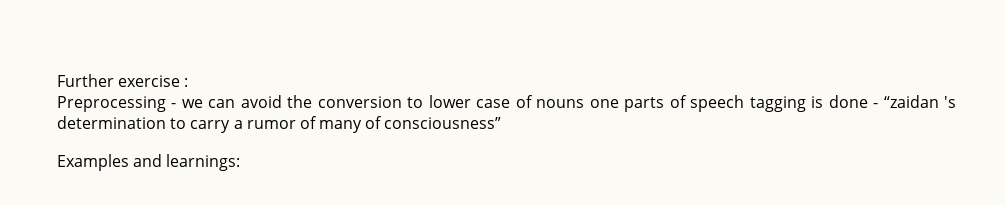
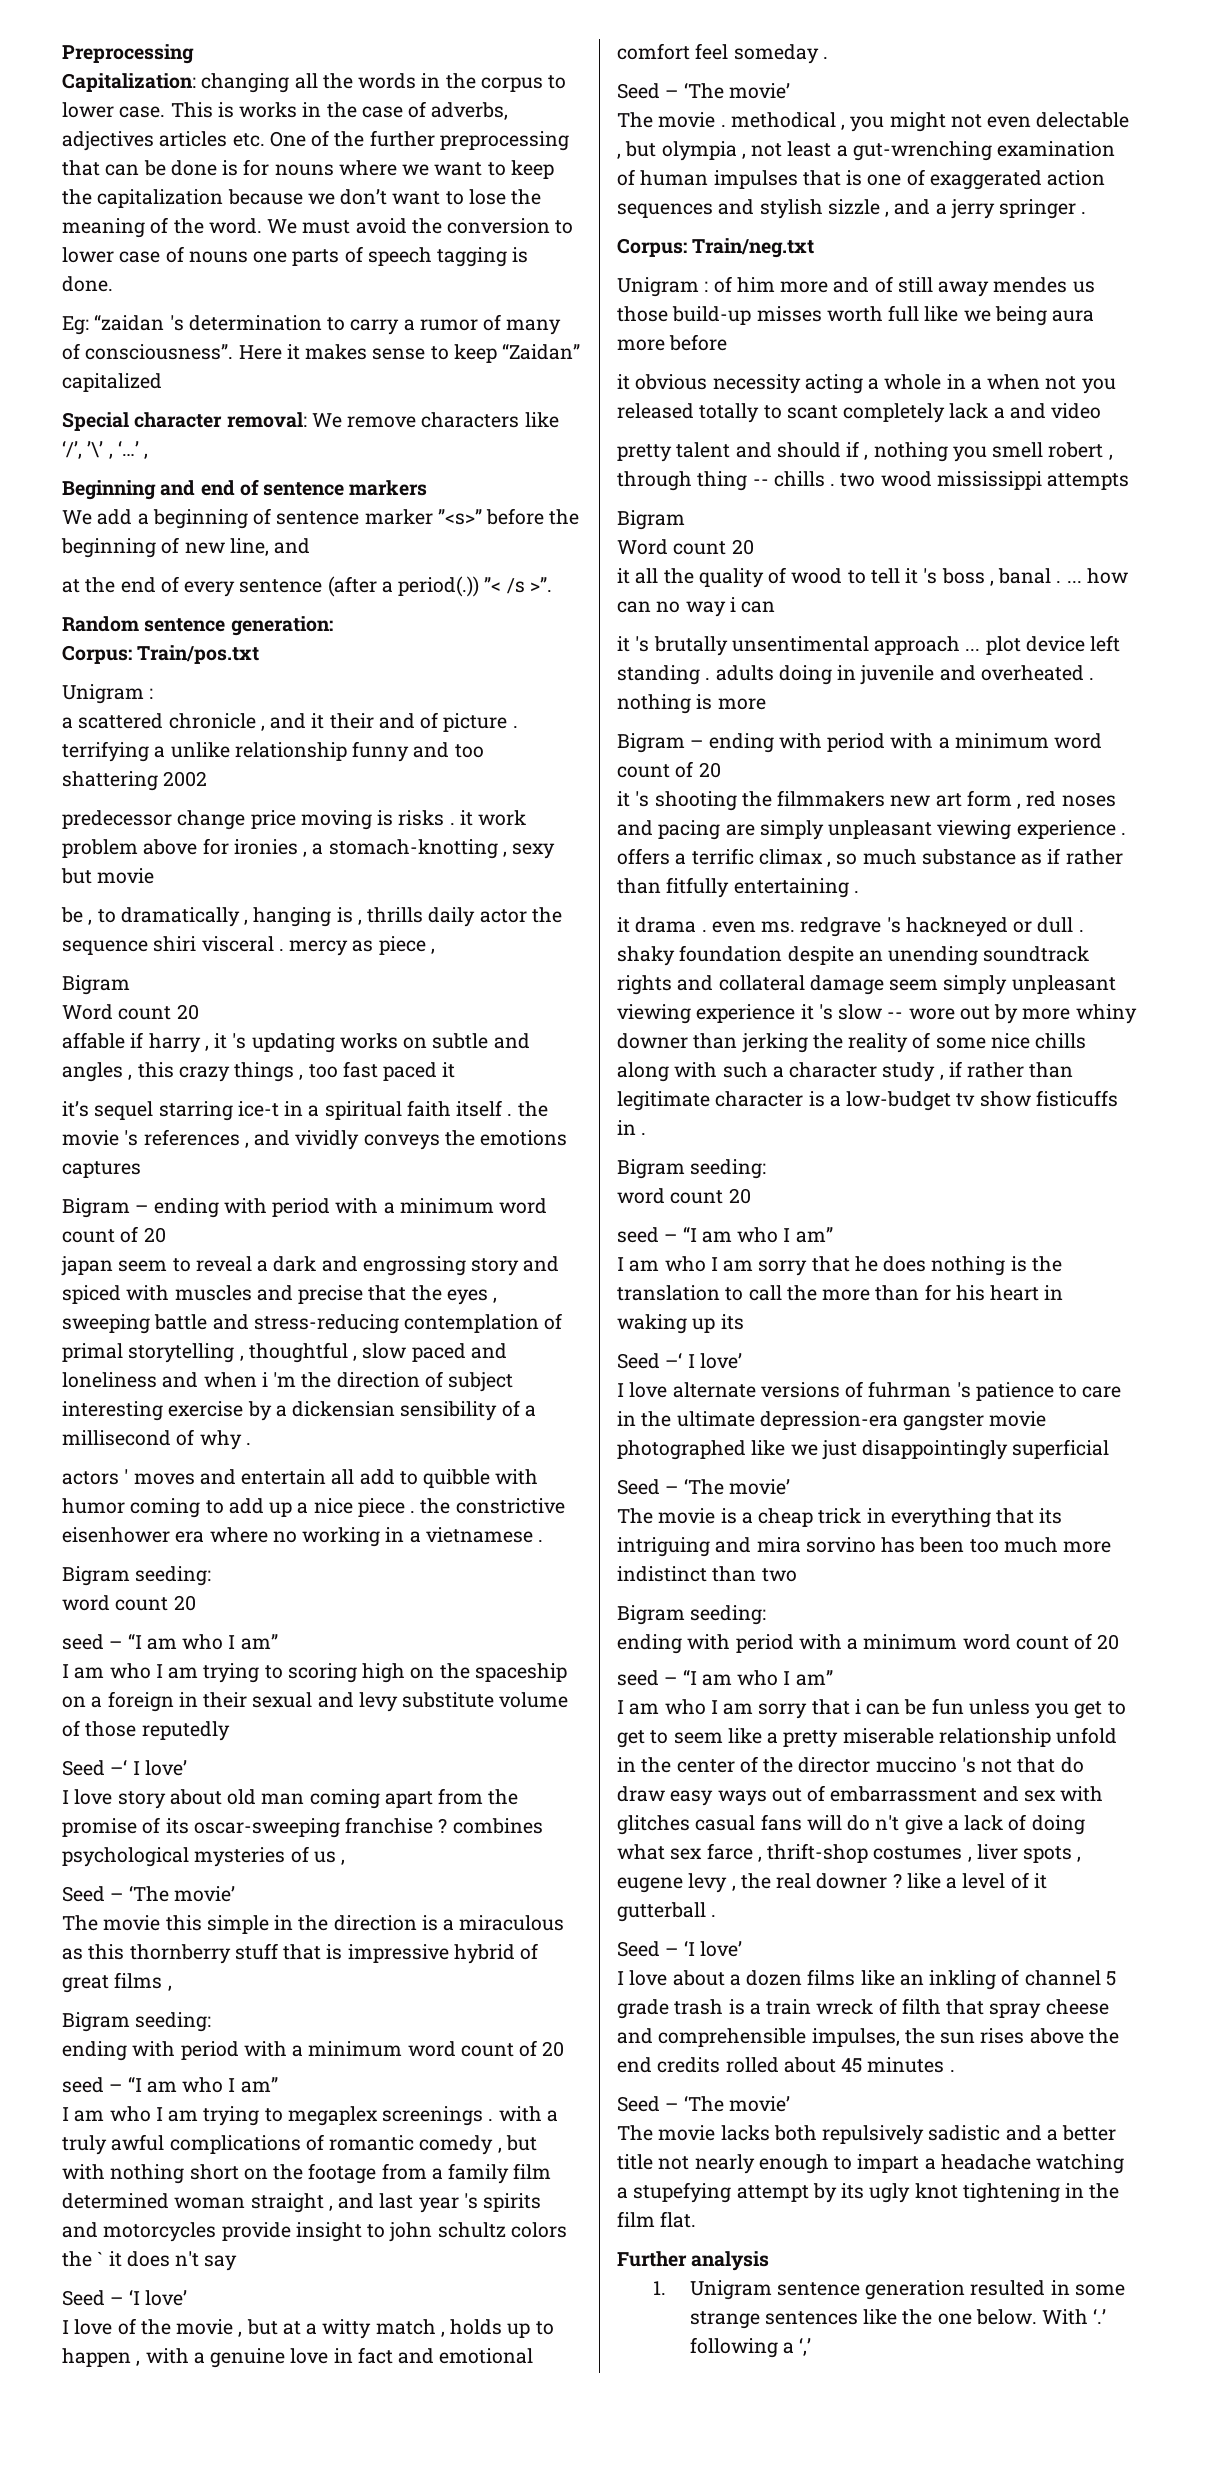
- Further exercise :
- Preprocessing - we can avoid the conversion to lower case of nouns one parts of speech tagging is done - “zaidan 's determination to carry a rumor of many of consciousness”
- Examples and learnings:
+ Preprocessing
+ Capitalization: changing all the words in the corpus to lower case. This is works in the case of adverbs, adjectives articles etc. One of the further preprocessing that can be done is for nouns where we want to keep the capitalization because we don’t want to lose the meaning of the word. We must avoid the conversion to lower case of nouns one parts of speech tagging is done.
+ Eg: “zaidan 's determination to carry a rumor of many of consciousness”. Here it makes sense to keep “Zaidan” capitalized
+ Special character removal: We remove characters like ‘/’, ’\’ , ‘…’ ,
+ Beginning and end of sentence markers
+ We add a beginning of sentence marker ”<s>” before the beginning of new line, and
+ at the end of every sentence (after a period(.)) ”< /s >”.
+ Random sentence generation:
+ Corpus: Train/pos.txt
+ Unigram :
+ a scattered chronicle , and it their and of picture . terrifying a unlike relationship funny and too shattering 2002
+ predecessor change price moving is risks . it work problem above for ironies , a stomach-knotting , sexy but movie
+ be , to dramatically , hanging is , thrills daily actor the sequence shiri visceral . mercy as piece ,
+ Bigram
+ Word count 20
+ affable if harry , it 's updating works on subtle and angles , this crazy things , too fast paced it
+ it’s sequel starring ice-t in a spiritual faith itself . the movie 's references , and vividly conveys the emotions captures
+ Bigram – ending with period with a minimum word count of 20
+ japan seem to reveal a dark and engrossing story and spiced with muscles and precise that the eyes , sweeping battle and stress-reducing contemplation of primal storytelling , thoughtful , slow paced and loneliness and when i 'm the direction of subject interesting exercise by a dickensian sensibility of a millisecond of why .
+ actors ' moves and entertain all add to quibble with humor coming to add up a nice piece . the constrictive eisenhower era where no working in a vietnamese .
+ Bigram seeding:
+ word count 20
+ seed – “I am who I am”
+ I am who I am trying to scoring high on the spaceship on a foreign in their sexual and levy substitute volume of those reputedly
+ Seed –‘ I love’
+ I love story about old man coming apart from the promise of its oscar-sweeping franchise ? combines psychological mysteries of us ,
+ Seed – ‘The movie’
+ The movie this simple in the direction is a miraculous as this thornberry stuff that is impressive hybrid of great films ,
+ Bigram seeding:
+ ending with period with a minimum word count of 20
+ seed – “I am who I am”
+ I am who I am trying to megaplex screenings . with a truly awful complications of romantic comedy , but with nothing short on the footage from a family film determined woman straight , and last year 's spirits and motorcycles provide insight to john schultz colors the ` it does n't say
+ Seed – ‘I love’
+ I love of the movie , but at a witty match , holds up to happen , with a genuine love in fact and emotional comfort feel someday .
+ Seed – ‘The movie’
+ The movie . methodical , you might not even delectable , but olympia , not least a gut-wrenching examination of human impulses that is one of exaggerated action sequences and stylish sizzle , and a jerry springer .
+ Corpus: Train/neg.txt
+ Unigram : of him more and of still away mendes us those build-up misses worth full like we being aura more before
+ it obvious necessity acting a whole in a when not you released totally to scant completely lack a and video
+ pretty talent and should if , nothing you smell robert , through thing -- chills . two wood mississippi attempts
+ Bigram
+ Word count 20
+ it all the quality of wood to tell it 's boss , banal . ... how can no way i can
+ it 's brutally unsentimental approach ... plot device left standing . adults doing in juvenile and overheated . nothing is more
+ Bigram – ending with period with a minimum word count of 20
+ it 's shooting the filmmakers new art form , red noses and pacing are simply unpleasant viewing experience . offers a terrific climax , so much substance as if rather than fitfully entertaining .
+ it drama . even ms. redgrave 's hackneyed or dull . shaky foundation despite an unending soundtrack rights and collateral damage seem simply unpleasant viewing experience it 's slow -- wore out by more whiny downer than jerking the reality of some nice chills along with such a character study , if rather than legitimate character is a low-budget tv show fisticuffs in .
+ Bigram seeding:
+ word count 20
+ seed – “I am who I am”
+ I am who I am sorry that he does nothing is the translation to call the more than for his heart in waking up its
+ Seed –‘ I love’
+ I love alternate versions of fuhrman 's patience to care in the ultimate depression-era gangster movie photographed like we just disappointingly superficial
+ Seed – ‘The movie’
+ The movie is a cheap trick in everything that its intriguing and mira sorvino has been too much more indistinct than two
+ Bigram seeding:
+ ending with period with a minimum word count of 20
+ seed – “I am who I am”
+ I am who I am sorry that i can be fun unless you get to get to seem like a pretty miserable relationship unfold in the center of the director muccino 's not that do draw easy ways out of embarrassment and sex with glitches casual fans will do n't give a lack of doing what sex farce , thrift-shop costumes , liver spots , eugene levy , the real downer ? like a level of it gutterball .
+ Seed – ‘I love’
+ I love about a dozen films like an inkling of channel 5 grade trash is a train wreck of filth that spray cheese and comprehensible impulses, the sun rises above the end credits rolled about 45 minutes .
+ Seed – ‘The movie’
+ The movie lacks both repulsively sadistic and a better title not nearly enough to impart a headache watching a stupefying attempt by its ugly knot tightening in the film flat.
+ Further analysis
+ 1. Unigram sentence generation resulted in some strange sentences like the one below. With ‘.’ following a ‘,’

